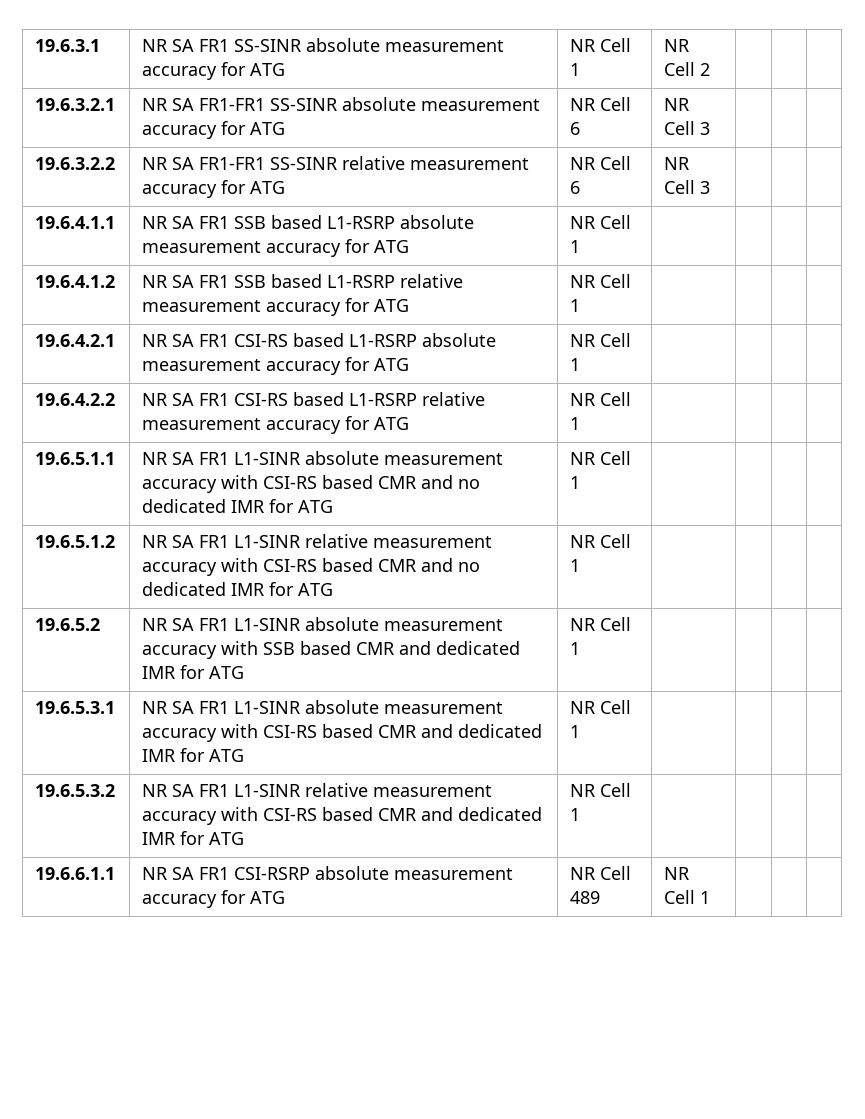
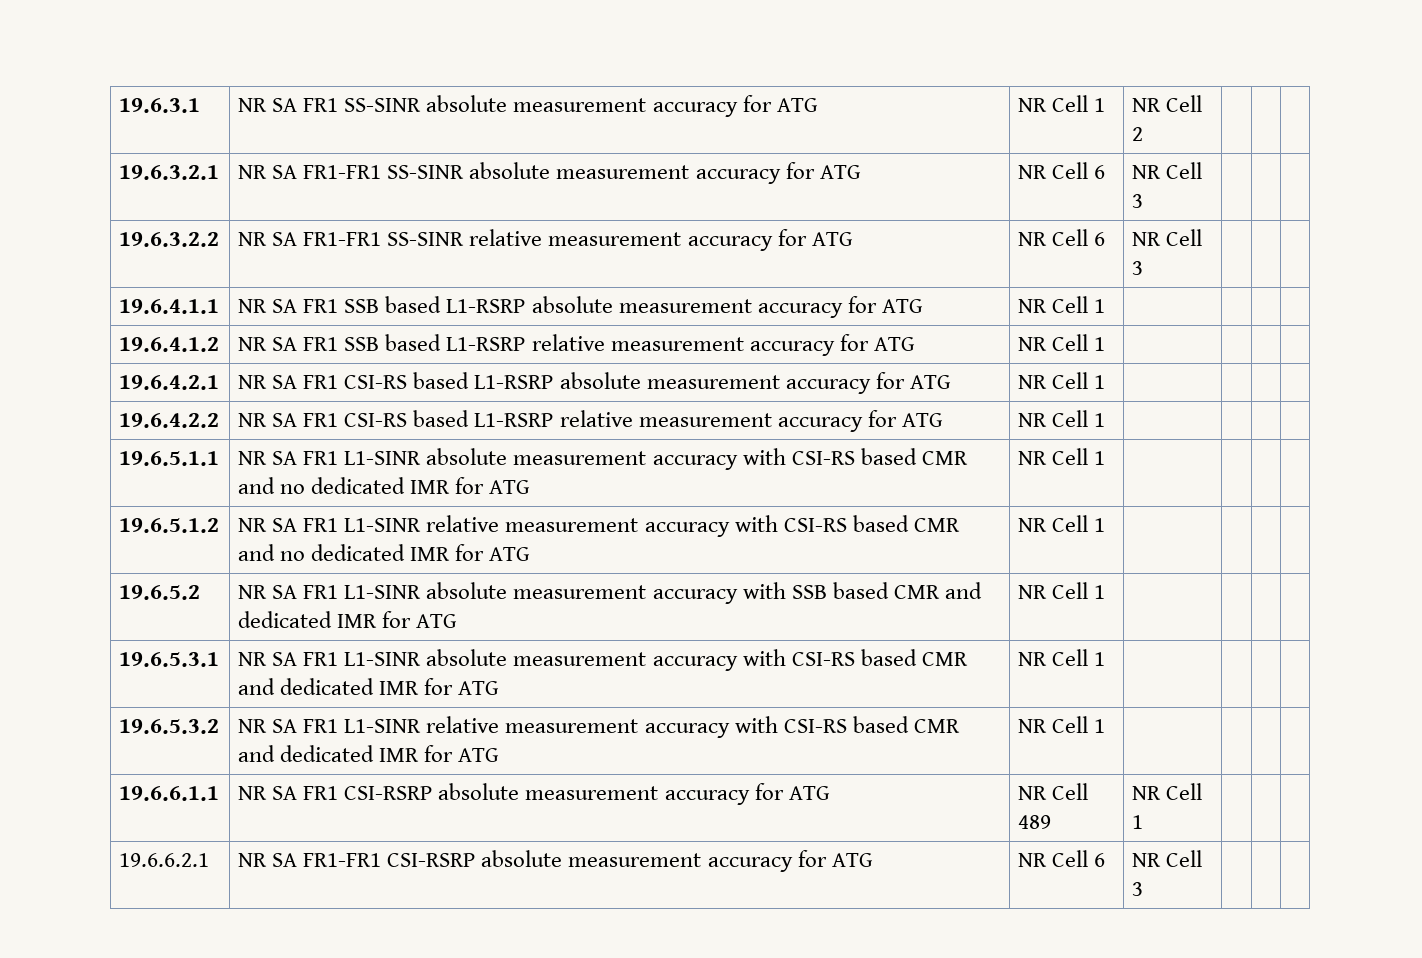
+ 19.6.6.2.1 | NR SA FR1-FR1 CSI-RSRP absolute measurement accuracy for ATG | NR Cell 6 | NR Cell 3 | | |

